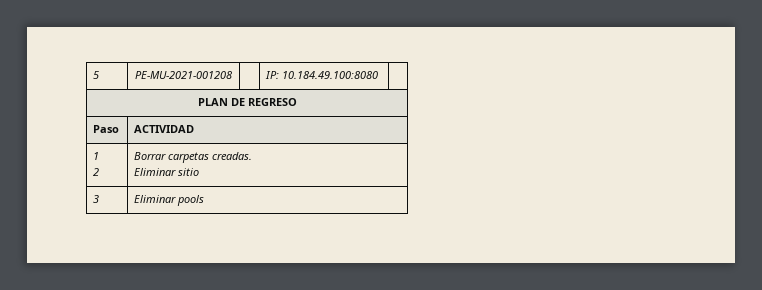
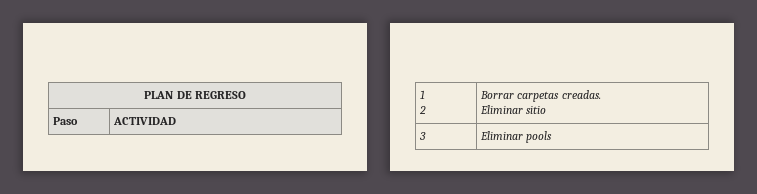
- 5 | PE-MU-2021-001208 | | IP: 10.184.49.100:8080 |

